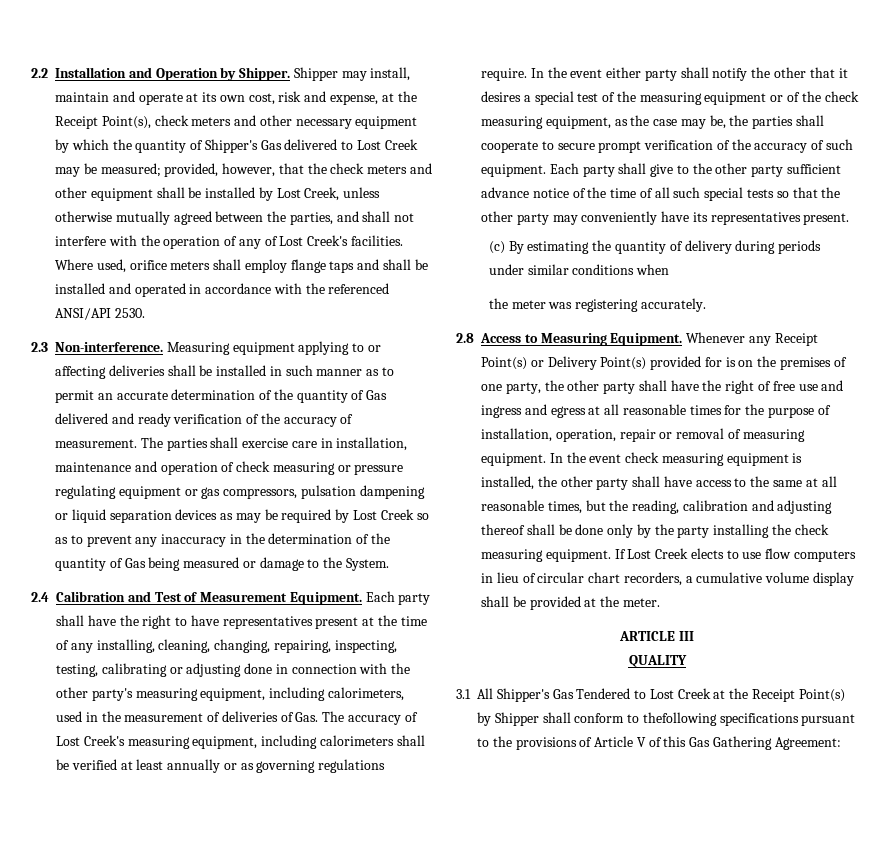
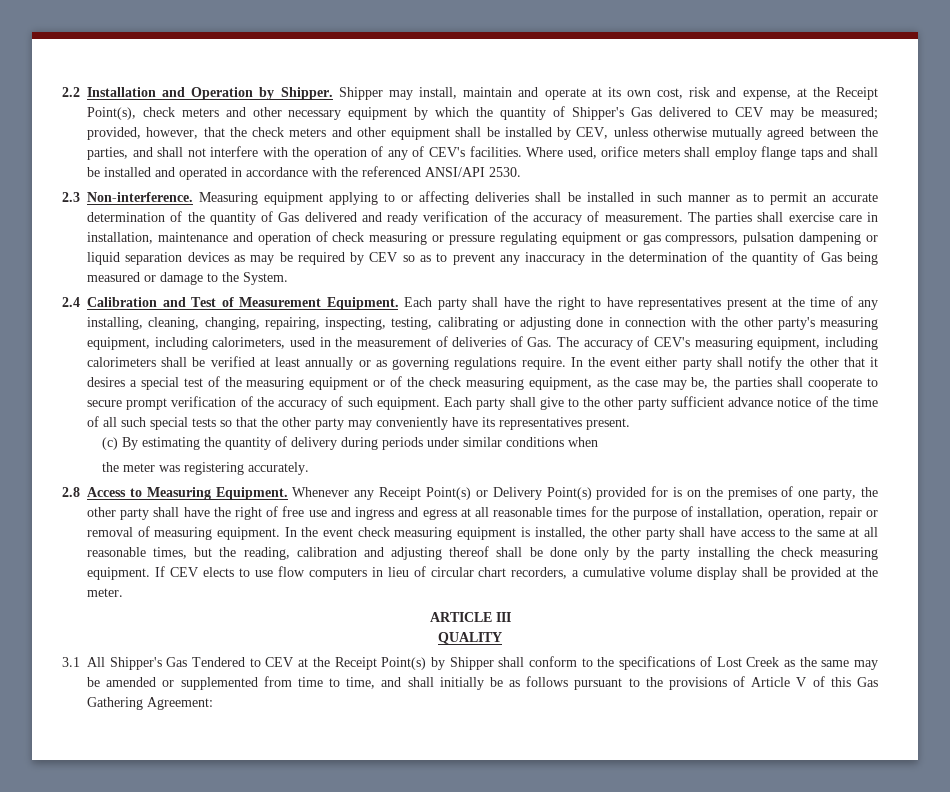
- Shipper may install, maintain and operate at its own cost, risk and expense, at the Receipt Point(s), check meters and other necessary equipment by which the quantity of Shipper's Gas delivered to Lost Creek may be measured;
+ Shipper may install, maintain and operate at its own cost, risk and expense, at the Receipt Point(s), check meters and other necessary equipment by which the quantity of Shipper's Gas delivered to CEV may be measured;
- provided, however, that the check meters and other equipment shall be installed by Lost Creek, unless otherwise mutually agreed between the parties, and shall not interfere with the operation of any of Lost Creek's facilities.
+ provided, however, that the check meters and other equipment shall be installed by CEV, unless otherwise mutually agreed between the parties, and shall not interfere with the operation of any of CEV's facilities.
- The parties shall exercise care in installation, maintenance and operation of check measuring or pressure regulating equipment or gas compressors, pulsation dampening or liquid separation devices as may be required by Lost Creek so as to prevent any inaccuracy in the determination of the quantity of Gas being measured or damage to the System.
+ The parties shall exercise care in installation, maintenance and operation of check measuring or pressure regulating equipment or gas compressors, pulsation dampening or liquid separation devices as may be required by CEV so as to prevent any inaccuracy in the determination of the quantity of Gas being measured or damage to the System.
- Each party shall have the right to have representatives present at the time of any installing, cleaning, changing, repairing, inspecting, testing, calibrating or adjusting done in connection with the other party's measuring equipment, including calorimeters, used in the measurement of deliveries of Gas. The accuracy of Lost Creek's measuring equipment, including calorimeters shall be verified at least annually or as governing regulations require.
+ Each party shall have the right to have representatives present at the time of any installing, cleaning, changing, repairing, inspecting, testing, calibrating or adjusting done in connection with the other party's measuring equipment, including calorimeters, used in the measurement of deliveries of Gas. The accuracy of CEV's measuring equipment, including calorimeters shall be verified at least annually or as governing regulations require.
- If Lost Creek elects to use flow computers in lieu of circular chart recorders, a cumulative volume display shall be provided at the meter.
+ If CEV elects to use flow computers in lieu of circular chart recorders, a cumulative volume display shall be provided at the meter.
- 3.1 All Shipper's Gas Tendered to Lost Creek at the Receipt Point(s) by Shipper shall conform to thefollowing specifications pursuant to the provisions of Article V of this Gas Gathering Agreement:
+ 3.1 All Shipper's Gas Tendered to CEV at the Receipt Point(s) by Shipper shall conform to the specifications of Lost Creek as the same may be amended or supplemented from time to time, and shall initially be as follows pursuant to the provisions of Article V of this Gas Gathering Agreement:

